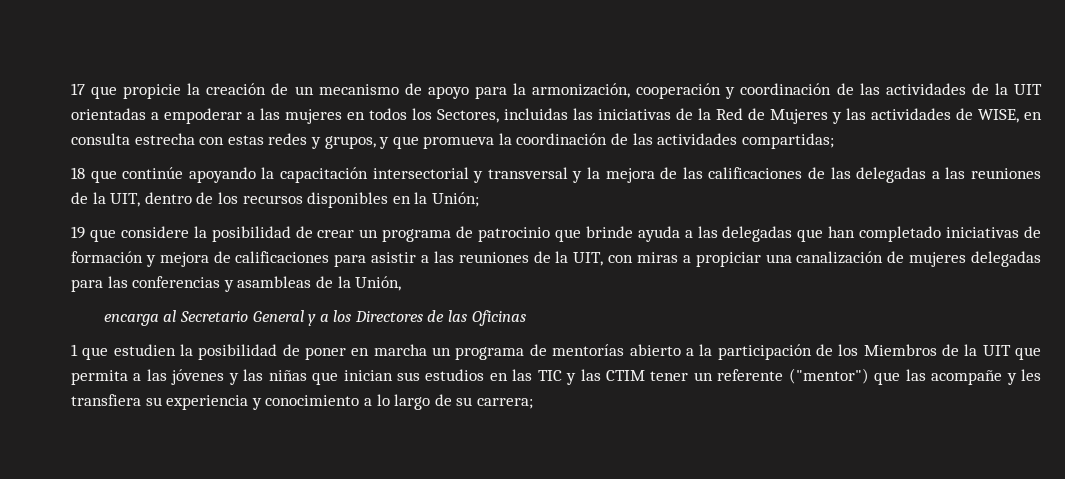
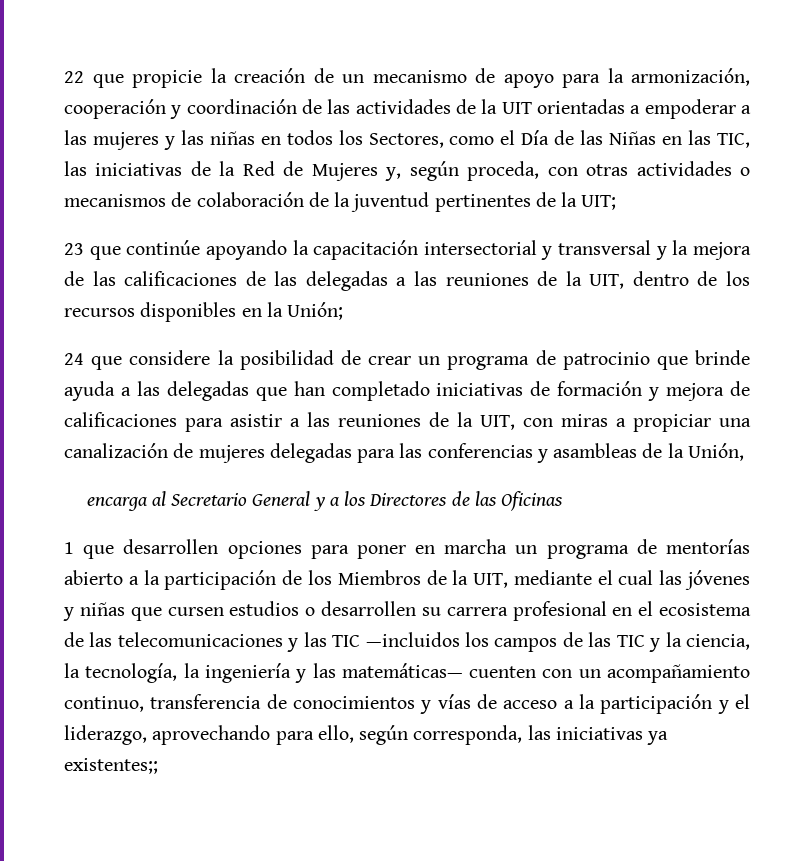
- 17 que propicie la creación de un mecanismo de apoyo para la armonización, cooperación y coordinación de las actividades de la UIT orientadas a empoderar a las mujeres en todos los Sectores, incluidas las iniciativas de la Red de Mujeres y las actividades de WISE, en consulta estrecha con estas redes y grupos, y que promueva la coordinación de las actividades compartidas;
- 18 que continúe apoyando la capacitación intersectorial y transversal y la mejora de las calificaciones de las delegadas a las reuniones de la UIT, dentro de los recursos disponibles en la Unión;
+ 22 que propicie la creación de un mecanismo de apoyo para la armonización, cooperación y coordinación de las actividades de la UIT orientadas a empoderar a las mujeres y las niñas en todos los Sectores, como el Día de las Niñas en las TIC, las iniciativas de la Red de Mujeres y, según proceda, con otras actividades o mecanismos de colaboración de la juventud pertinentes de la UIT;
+ 23 que continúe apoyando la capacitación intersectorial y transversal y la mejora de las calificaciones de las delegadas a las reuniones de la UIT, dentro de los recursos disponibles en la Unión;
- 19 que considere la posibilidad de crear un programa de patrocinio que brinde ayuda a las delegadas que han completado iniciativas de formación y mejora de calificaciones para asistir a las reuniones de la UIT, con miras a propiciar una canalización de mujeres delegadas para las conferencias y asambleas de la Unión,
+ 24 que considere la posibilidad de crear un programa de patrocinio que brinde ayuda a las delegadas que han completado iniciativas de formación y mejora de calificaciones para asistir a las reuniones de la UIT, con miras a propiciar una canalización de mujeres delegadas para las conferencias y asambleas de la Unión,
- 1 que estudien la posibilidad de poner en marcha un programa de mentorías abierto a la participación de los Miembros de la UIT que permita a las jóvenes y las niñas que inician sus estudios en las TIC y las CTIM tener un referente ("mentor") que las acompañe y les transfiera su experiencia y conocimiento a lo largo de su carrera;
+ 1 que desarrollen opciones para poner en marcha un programa de mentorías abierto a la participación de los Miembros de la UIT, mediante el cual las jóvenes y niñas que cursen estudios o desarrollen su carrera profesional en el ecosistema de las telecomunicaciones y las TIC —incluidos los campos de las TIC y la ciencia, la tecnología, la ingeniería y las matemáticas— cuenten con un acompañamiento continuo, transferencia de conocimientos y vías de acceso a la participación y el liderazgo, aprovechando para ello, según corresponda, las iniciativas ya existentes;;

